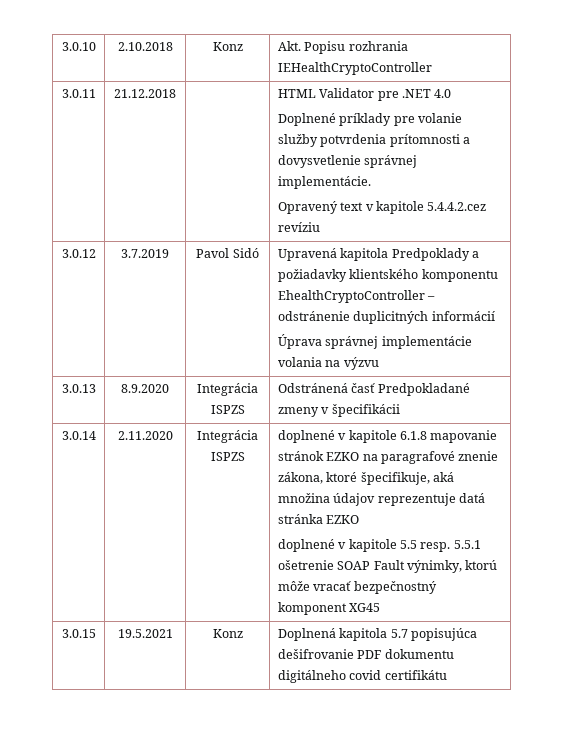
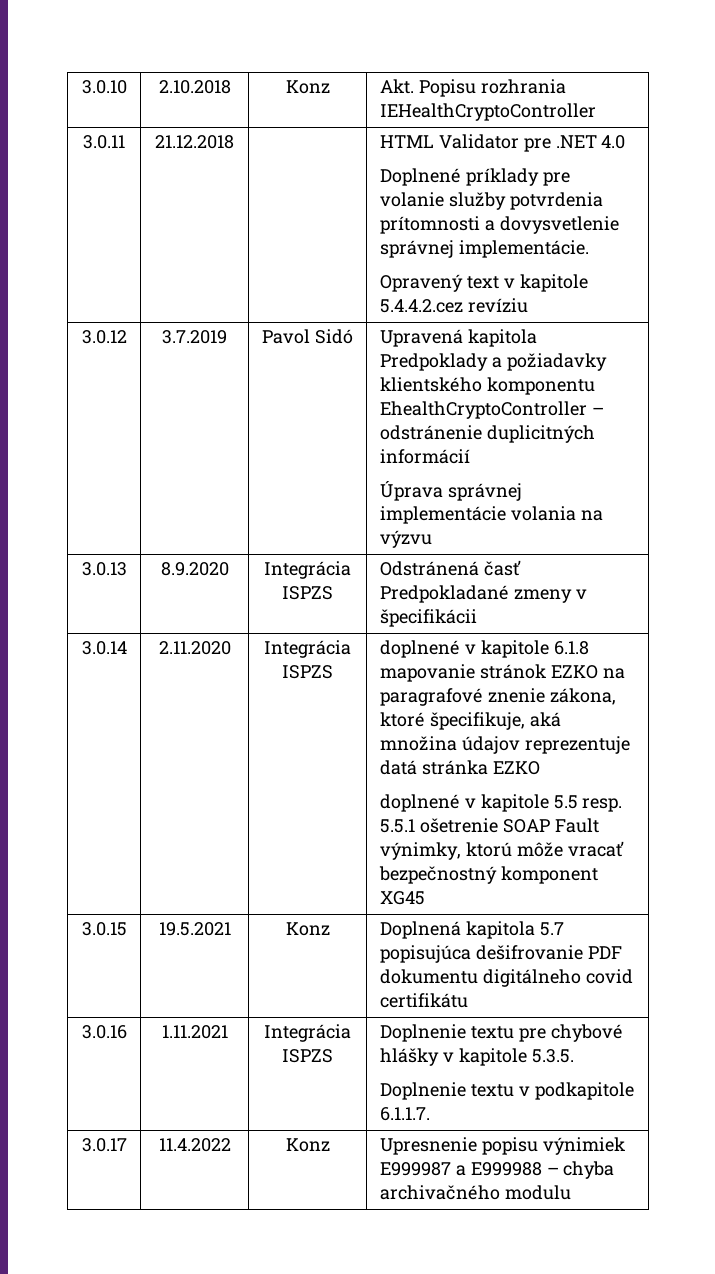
+ 3.0.16 | 1.11.2021 | Integrácia ISPZS | Doplnenie textu pre chybové hlášky v kapitole 5.3.5.
+ Doplnenie textu v podkapitole 6.1.1.7.
+ 3.0.17 | 11.4.2022 | Konz | Upresnenie popisu výnimiek E999987 a E999988 – chyba archivačného modulu

